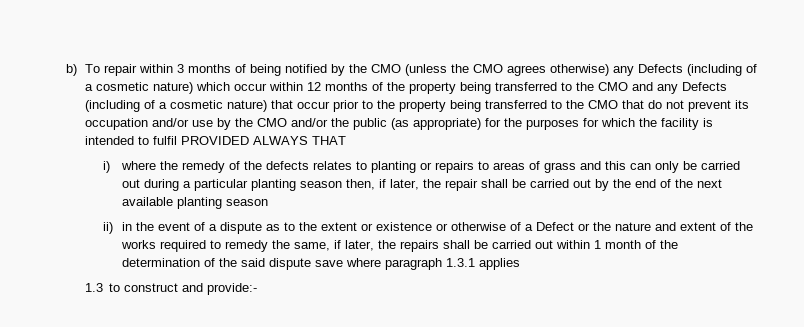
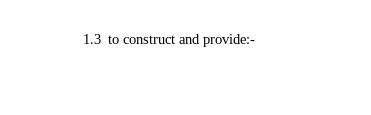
- b) To repair within 3 months of being notified by the CMO (unless the CMO agrees otherwise) any Defects (including of a cosmetic nature) which occur within 12 months of the property being transferred to the CMO and any Defects (including of a cosmetic nature) that occur prior to the property being transferred to the CMO that do not prevent its occupation and/or use by the CMO and/or the public (as appropriate) for the purposes for which the facility is intended to fulfil PROVIDED ALWAYS THAT
- i) where the remedy of the defects relates to planting or repairs to areas of grass and this can only be carried out during a particular planting season then, if later, the repair shall be carried out by the end of the next available planting season
- ii) in the event of a dispute as to the extent or existence or otherwise of a Defect or the nature and extent of the works required to remedy the same, if later, the repairs shall be carried out within 1 month of the determination of the said dispute save where paragraph 1.3.1 applies

